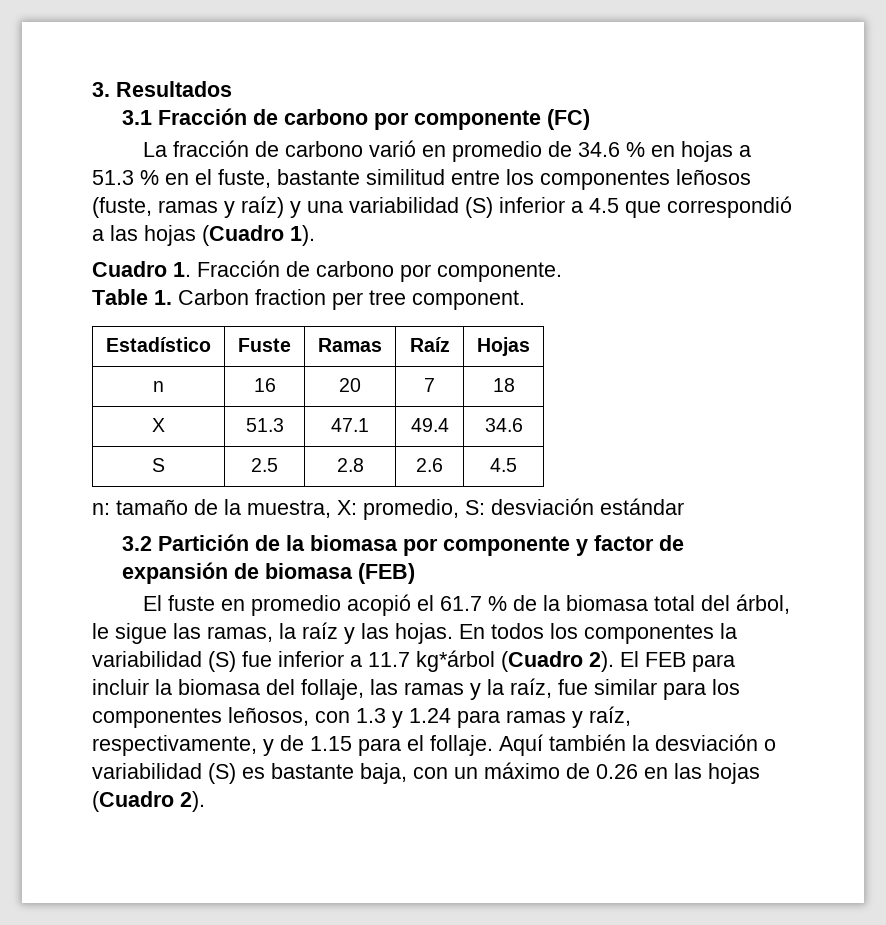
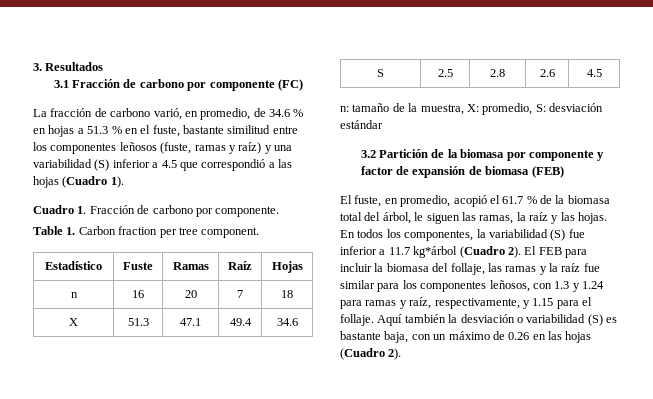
- La fracción de carbono varió en promedio de 34.6 % en hojas a 51.3 % en el fuste, bastante similitud entre los componentes leñosos (fuste, ramas y raíz) y una variabilidad (S) inferior a 4.5 que correspondió a las hojas (Cuadro 1).
+ La fracción de carbono varió, en promedio, de 34.6 % en hojas a 51.3 % en el fuste, bastante similitud entre los componentes leñosos (fuste, ramas y raíz) y una variabilidad (S) inferior a 4.5 que correspondió a las hojas (Cuadro 1).
- El fuste en promedio acopió el 61.7 % de la biomasa total del árbol, le sigue las ramas, la raíz y las hojas.
+ El fuste, en promedio, acopió el 61.7 % de la biomasa total del árbol, le siguen las ramas, la raíz y las hojas.
- En todos los componentes la variabilidad (S) fue inferior a 11.7 kg*árbol (Cuadro 2).
+ En todos los componentes, la variabilidad (S) fue inferior a 11.7 kg*árbol (Cuadro 2).
- El FEB para incluir la biomasa del follaje, las ramas y la raíz, fue similar para los componentes leñosos, con 1.3 y 1.24 para ramas y raíz, respectivamente, y de 1.15 para el follaje.
+ El FEB para incluir la biomasa del follaje, las ramas y la raíz fue similar para los componentes leñosos, con 1.3 y 1.24 para ramas y raíz, respectivamente, y 1.15 para el follaje.

